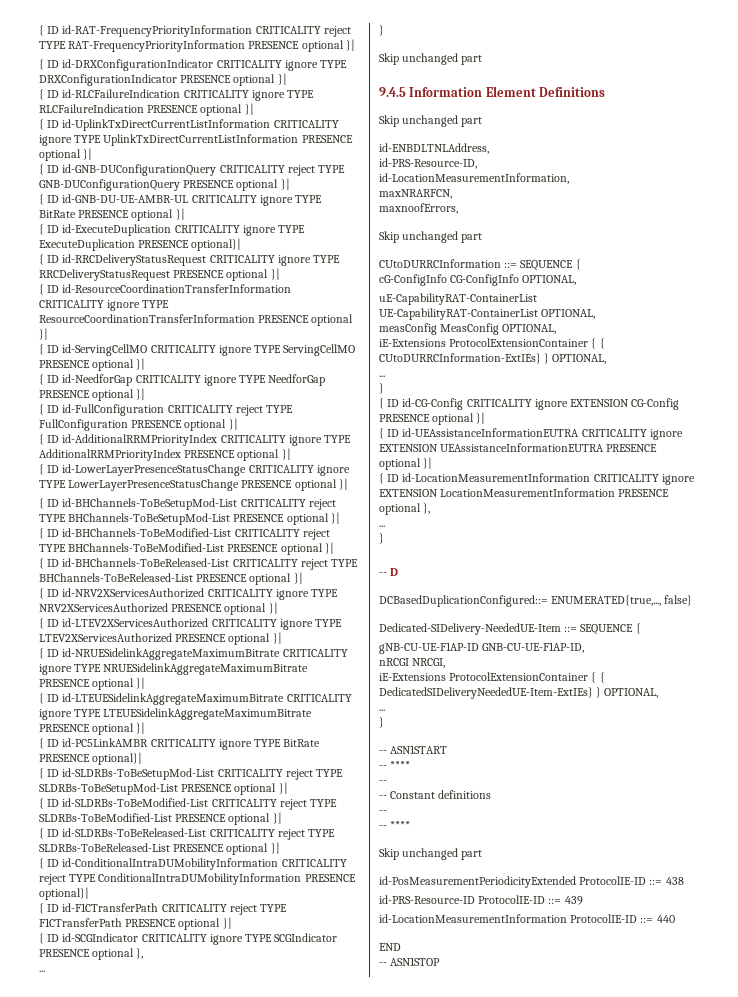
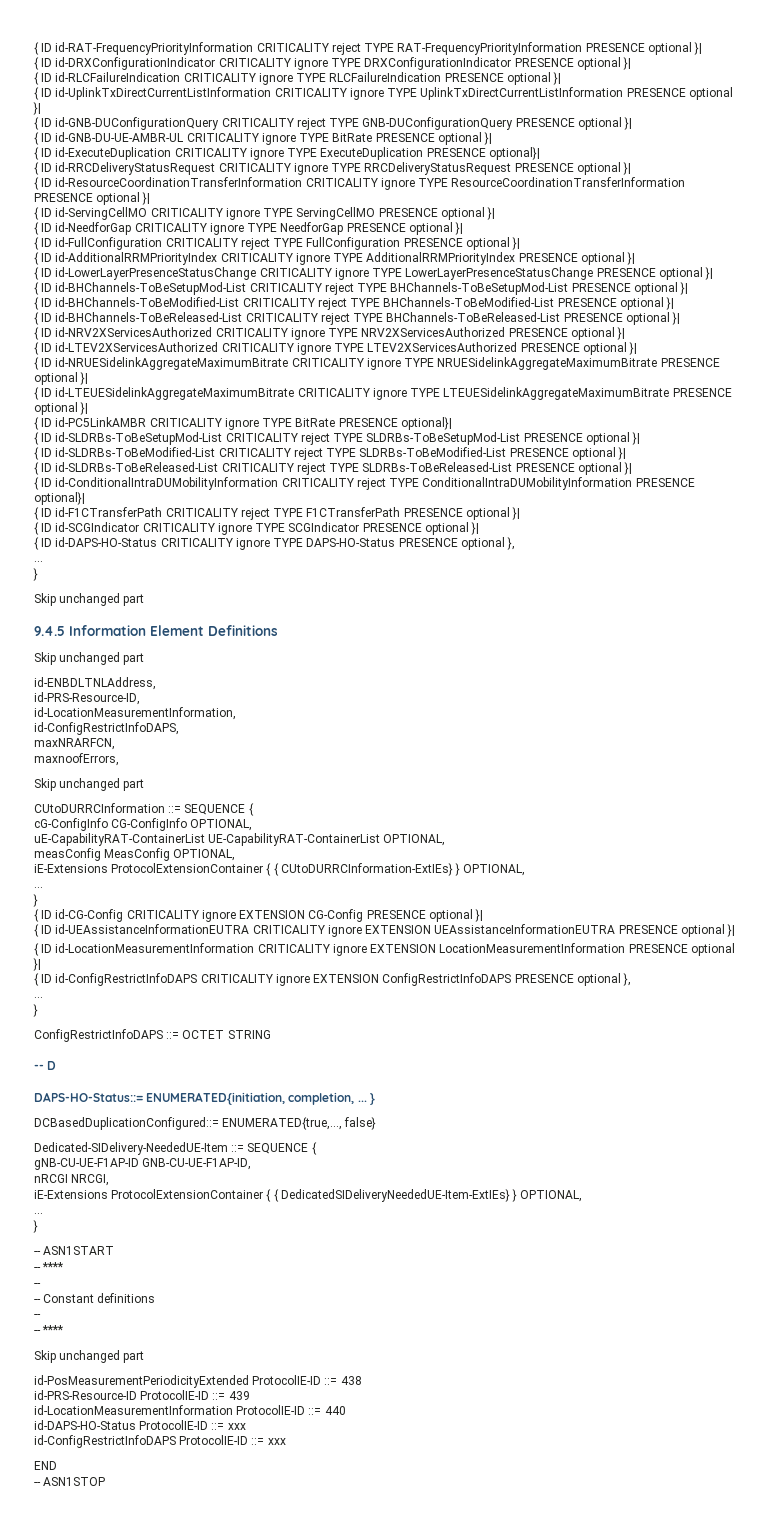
- { ID id-SCGIndicator CRITICALITY ignore TYPE SCGIndicator PRESENCE optional },
+ { ID id-SCGIndicator CRITICALITY ignore TYPE SCGIndicator PRESENCE optional }|
+ { ID id-DAPS-HO-Status CRITICALITY ignore TYPE DAPS-HO-Status PRESENCE optional },
+ id-ConfigRestrictInfoDAPS,
- { ID id-LocationMeasurementInformation CRITICALITY ignore EXTENSION LocationMeasurementInformation PRESENCE optional },
+ { ID id-LocationMeasurementInformation CRITICALITY ignore EXTENSION LocationMeasurementInformation PRESENCE optional }|
+ { ID id-ConfigRestrictInfoDAPS CRITICALITY ignore EXTENSION ConfigRestrictInfoDAPS PRESENCE optional },
  ...
  }
+ ConfigRestrictInfoDAPS ::= OCTET STRING
  -- D
+ DAPS-HO-Status::= ENUMERATED{initiation, completion, ... }
+ id-DAPS-HO-Status ProtocolIE-ID ::= xxx
+ id-ConfigRestrictInfoDAPS ProtocolIE-ID ::= xxx

